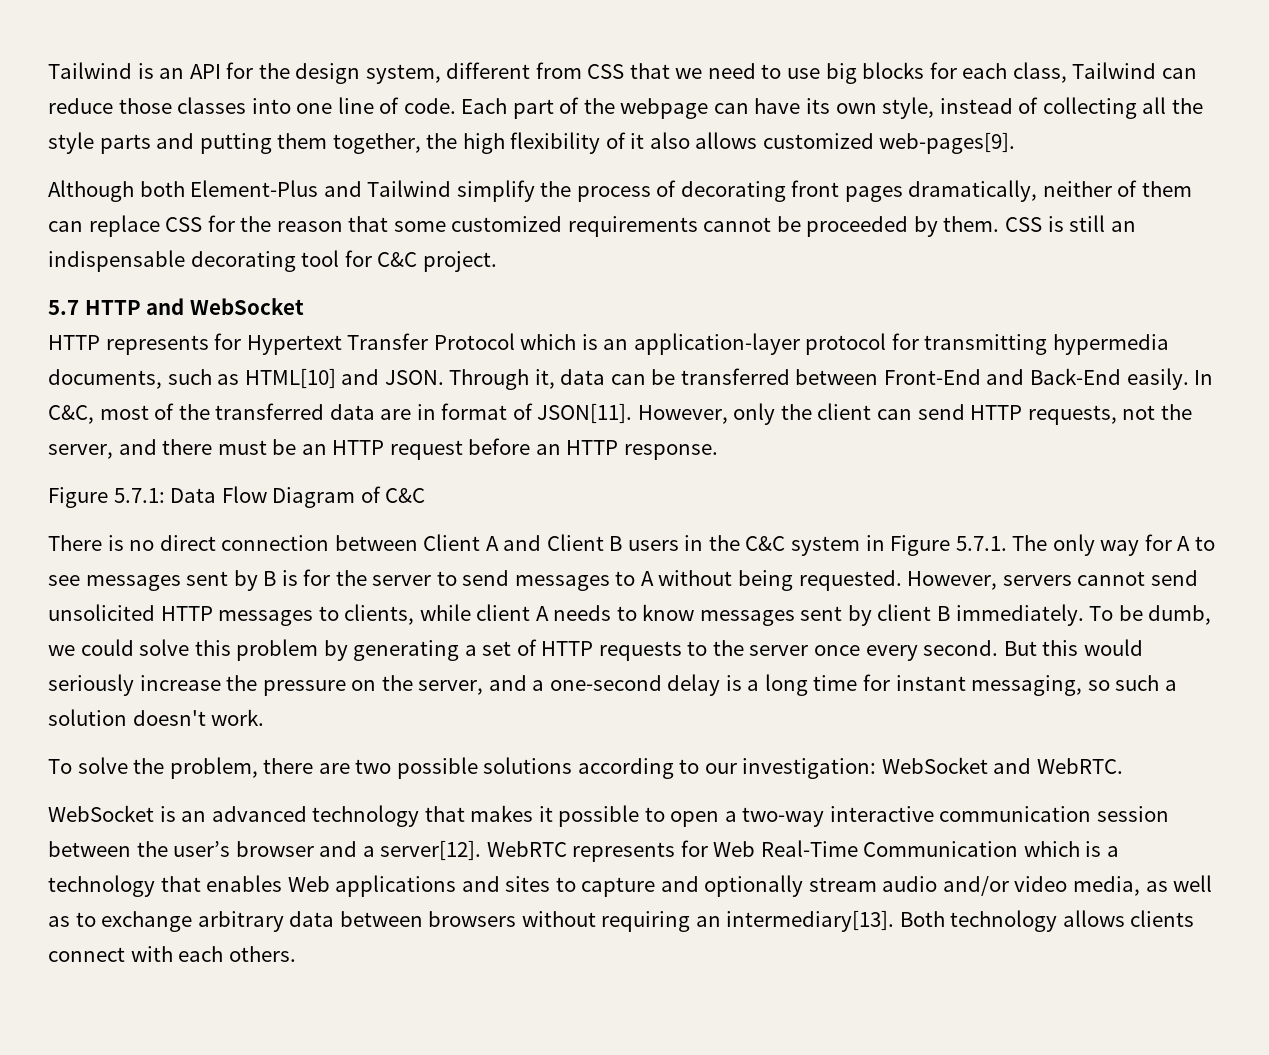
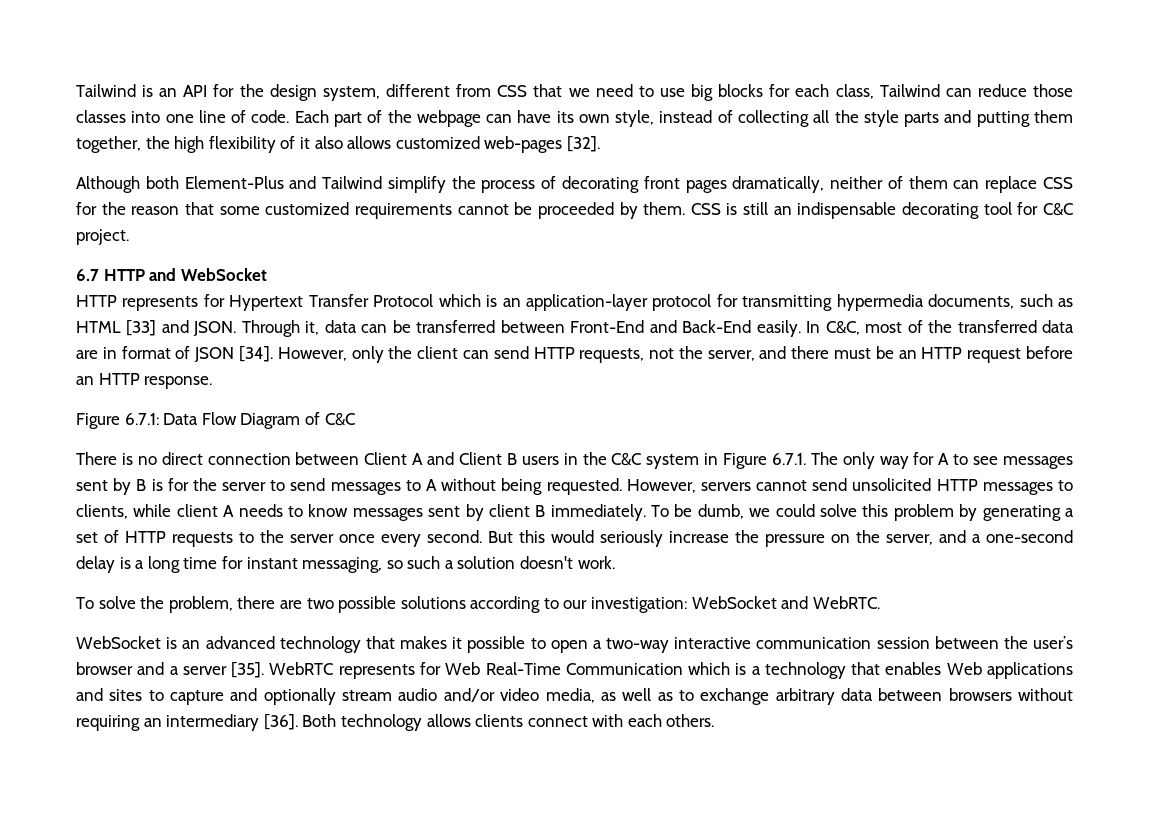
- Each part of the webpage can have its own style, instead of collecting all the style parts and putting them together, the high flexibility of it also allows customized web-pages[9].
+ Each part of the webpage can have its own style, instead of collecting all the style parts and putting them together, the high flexibility of it also allows customized web-pages [32].
- 5.7 HTTP and WebSocket
+ 6.7 HTTP and WebSocket
- HTTP represents for Hypertext Transfer Protocol which is an application-layer protocol for transmitting hypermedia documents, such as HTML[10] and JSON.
+ HTTP represents for Hypertext Transfer Protocol which is an application-layer protocol for transmitting hypermedia documents, such as HTML [33] and JSON.
- In C&C, most of the transferred data are in format of JSON[11].
+ In C&C, most of the transferred data are in format of JSON [34].
- Figure 5.7.1: Data Flow Diagram of C&C
+ Figure 6.7.1: Data Flow Diagram of C&C
- There is no direct connection between Client A and Client B users in the C&C system in Figure 5.7.1. The only way for A to see messages sent by B is for the server to send messages to A without being requested.
+ There is no direct connection between Client A and Client B users in the C&C system in Figure 6.7.1. The only way for A to see messages sent by B is for the server to send messages to A without being requested.
- WebSocket is an advanced technology that makes it possible to open a two-way interactive communication session between the user’s browser and a server[12].
+ WebSocket is an advanced technology that makes it possible to open a two-way interactive communication session between the user’s browser and a server [35].
- WebRTC represents for Web Real-Time Communication which is a technology that enables Web applications and sites to capture and optionally stream audio and/or video media, as well as to exchange arbitrary data between browsers without requiring an intermediary[13].
+ WebRTC represents for Web Real-Time Communication which is a technology that enables Web applications and sites to capture and optionally stream audio and/or video media, as well as to exchange arbitrary data between browsers without requiring an intermediary [36].

